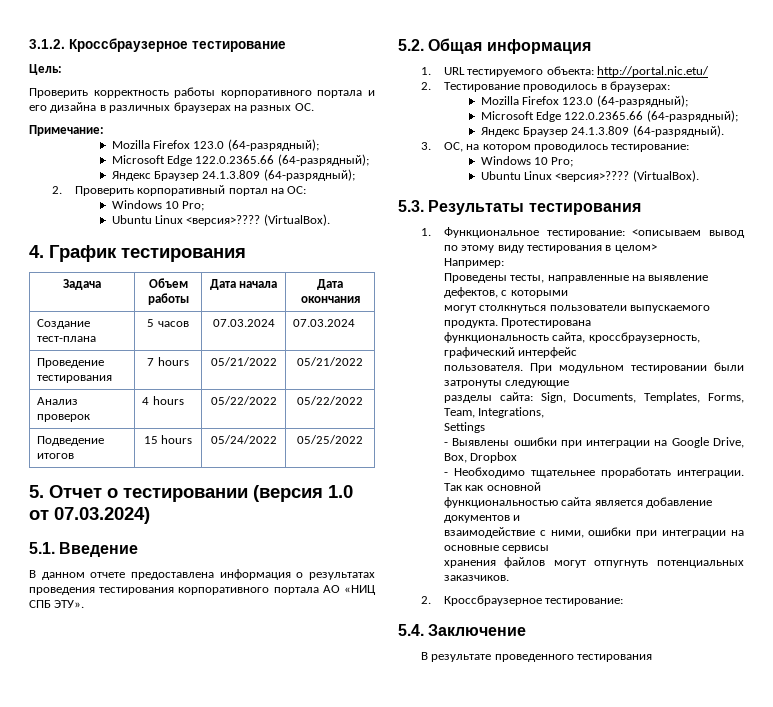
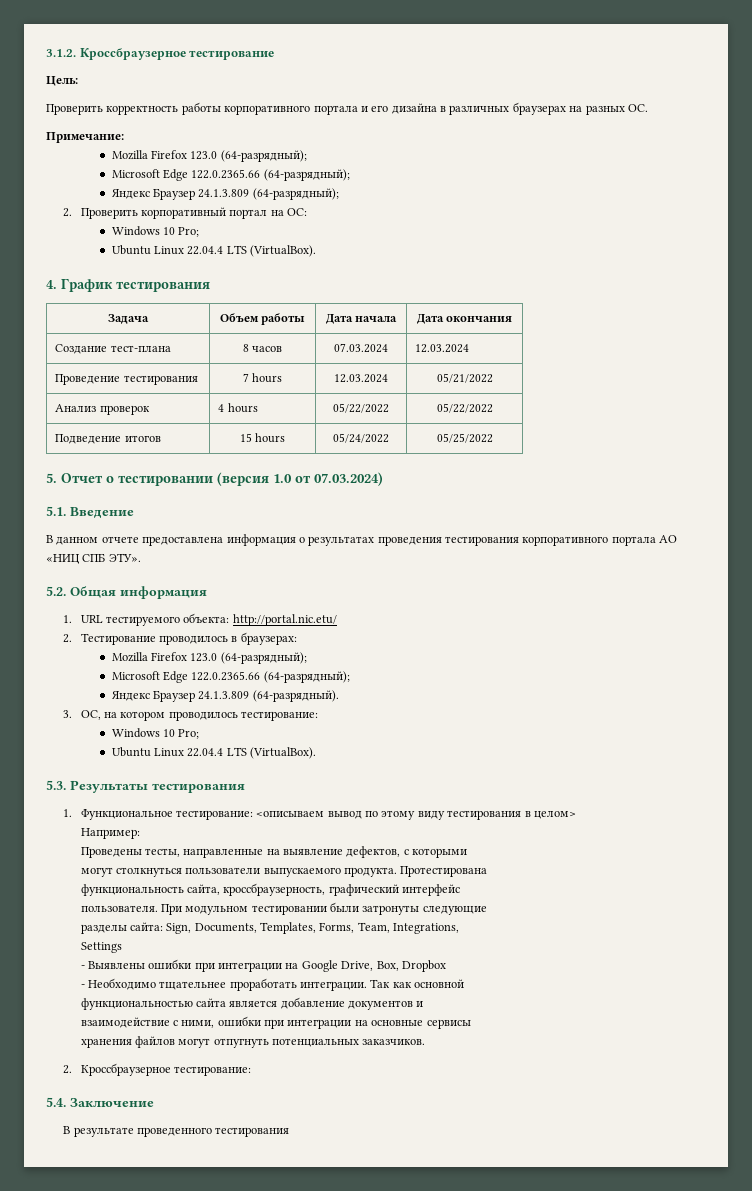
  2. Проверить корпоративный портал на ОС:
  Windows 10 Pro;
- Ubuntu Linux <версия>???? (VirtualBox).
+ Ubuntu Linux 22.04.4 LTS (VirtualBox).
- Создание тест-плана | 5 часов | 07.03.2024 | 07.03.2024
+ Создание тест-плана | 8 часов | 07.03.2024 | 12.03.2024
- Проведение тестирования | 7 hours | 05/21/2022 | 05/21/2022
+ Проведение тестирования | 7 hours | 12.03.2024 | 05/21/2022
  3. ОС, на котором проводилось тестирование:
  Windows 10 Pro;
- Ubuntu Linux <версия>???? (VirtualBox).
+ Ubuntu Linux 22.04.4 LTS (VirtualBox).

